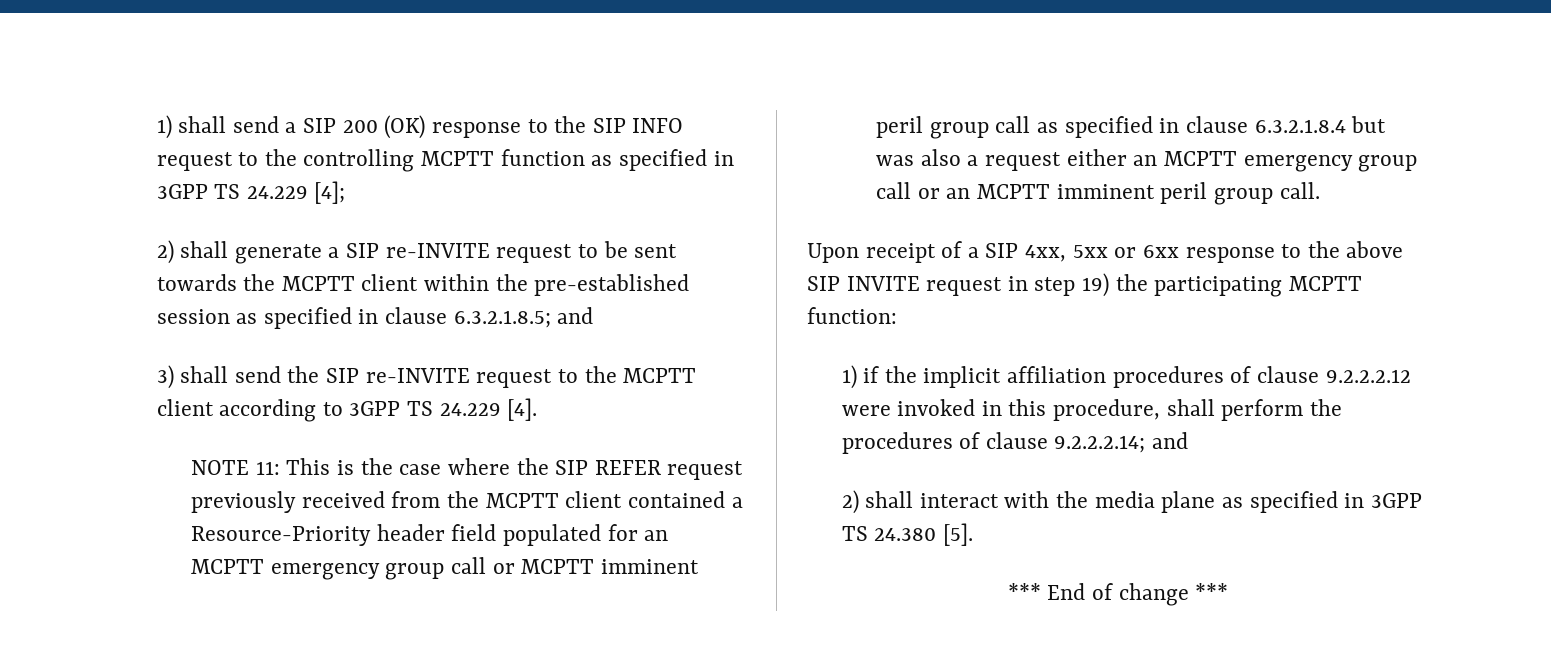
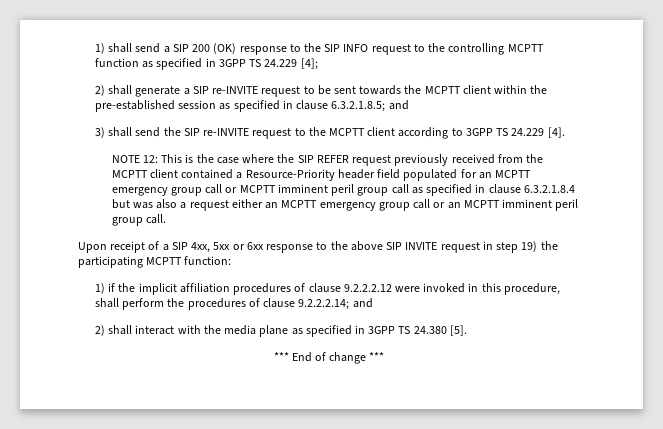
- NOTE 11: This is the case where the SIP REFER request previously received from the MCPTT client contained a Resource-Priority header field populated for an MCPTT emergency group call or MCPTT imminent peril group call as specified in clause 6.3.2.1.8.4 but was also a request either an MCPTT emergency group call or an MCPTT imminent peril group call.
+ NOTE 12: This is the case where the SIP REFER request previously received from the MCPTT client contained a Resource-Priority header field populated for an MCPTT emergency group call or MCPTT imminent peril group call as specified in clause 6.3.2.1.8.4 but was also a request either an MCPTT emergency group call or an MCPTT imminent peril group call.

